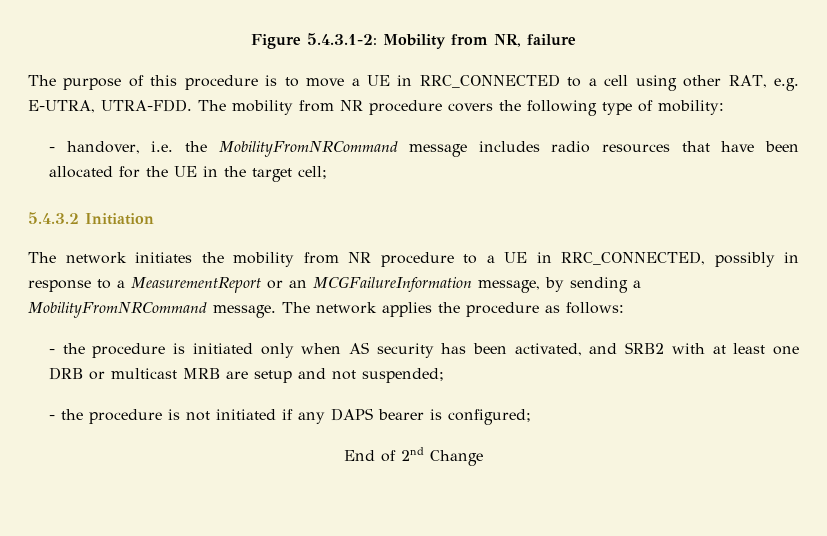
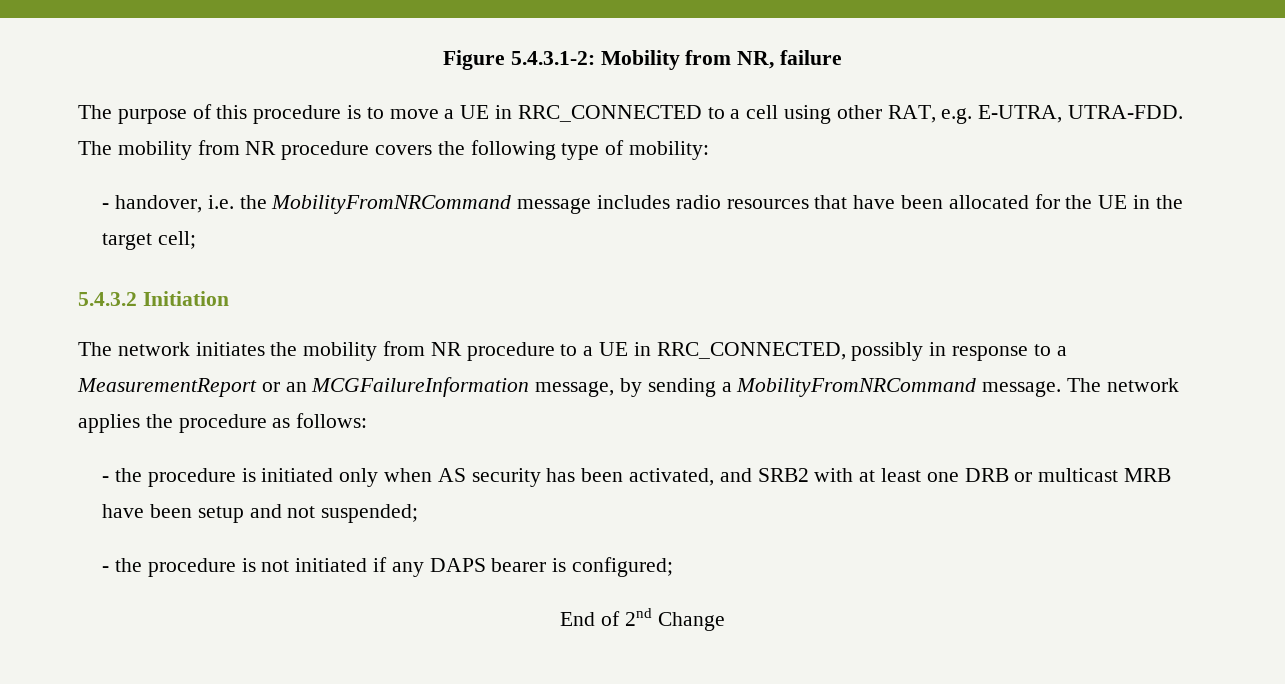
- - the procedure is initiated only when AS security has been activated, and SRB2 with at least one DRB or multicast MRB are setup and not suspended;
+ - the procedure is initiated only when AS security has been activated, and SRB2 with at least one DRB or multicast MRB have been setup and not suspended;

